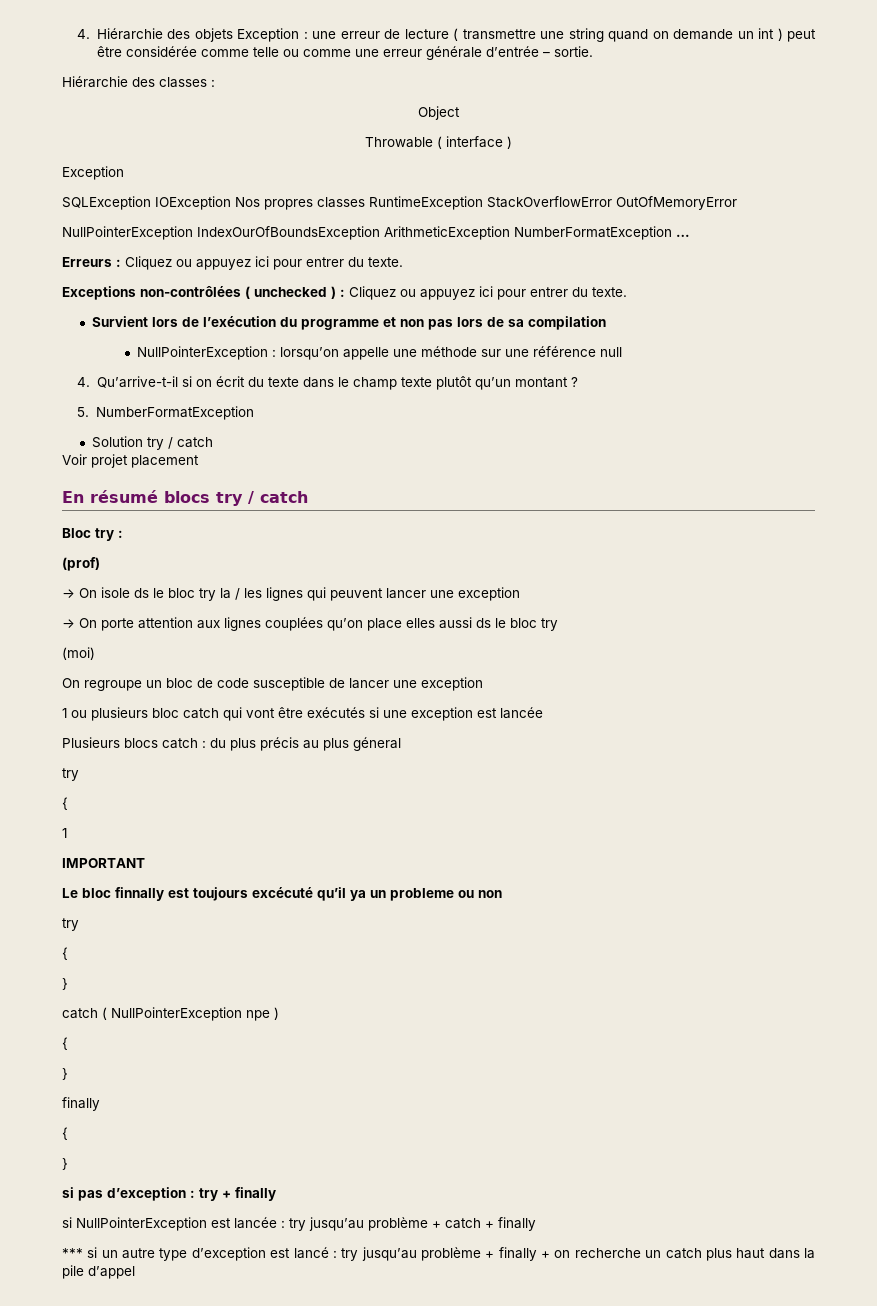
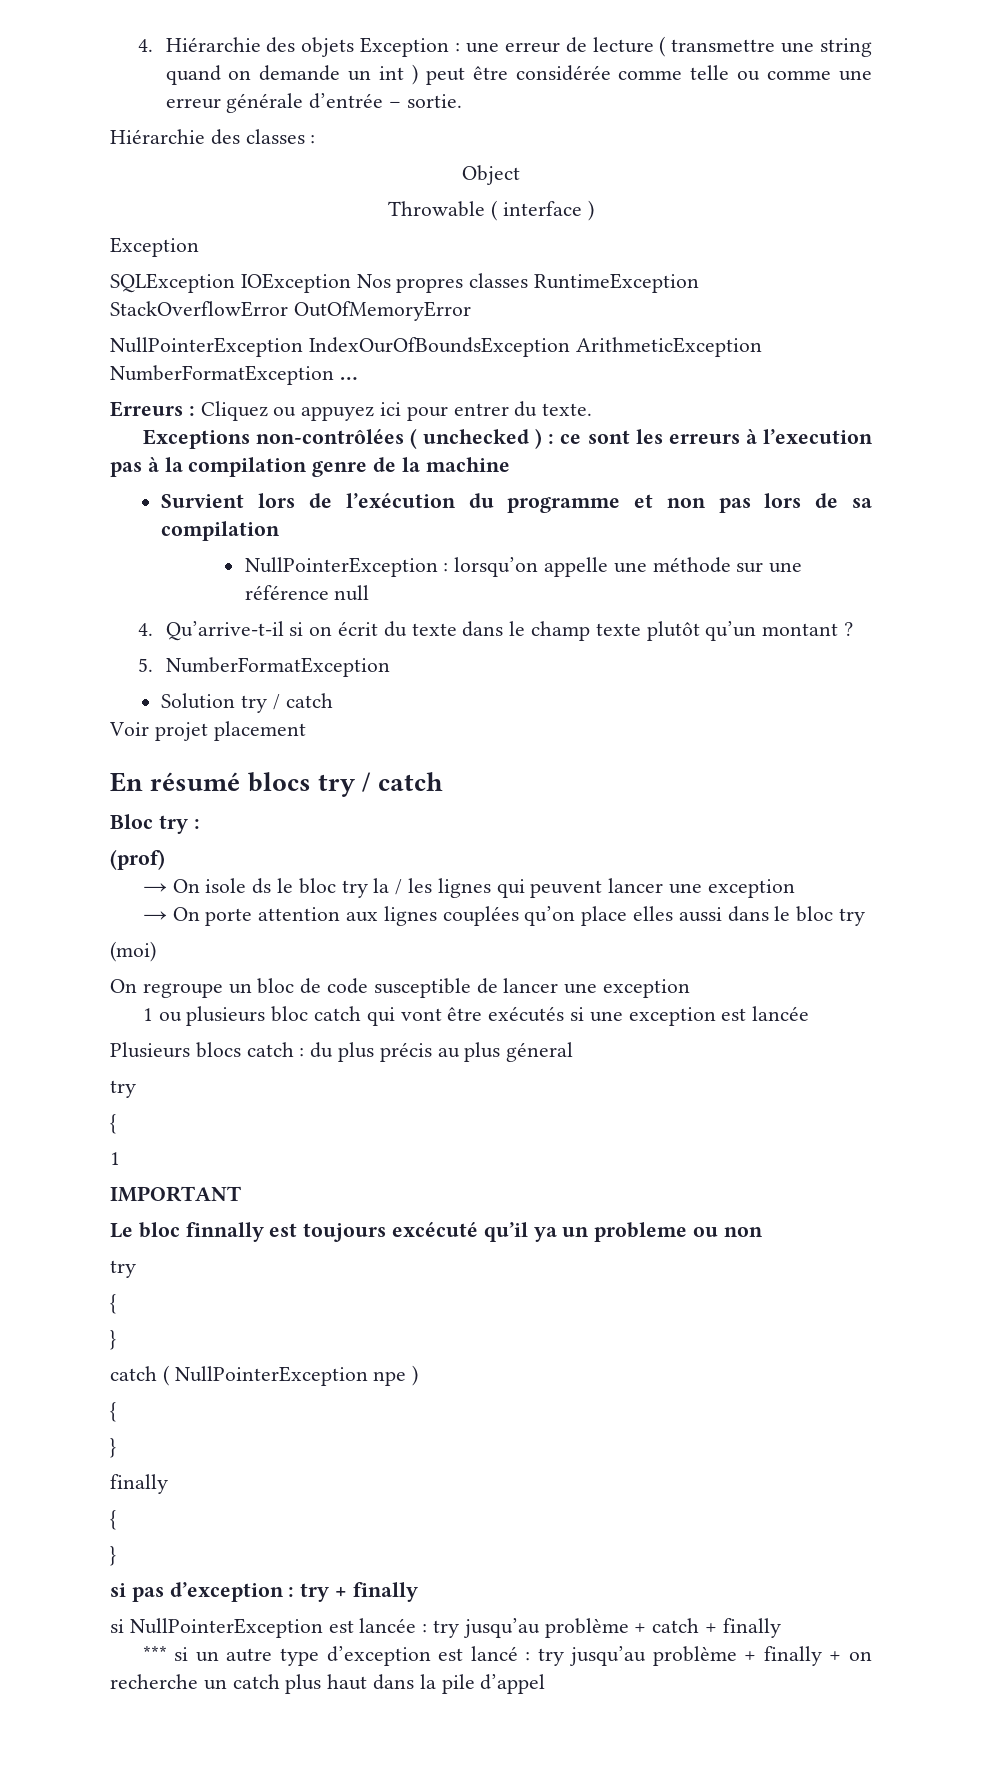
- Exceptions non-contrôlées ( unchecked ) : Cliquez ou appuyez ici pour entrer du texte.
+ Exceptions non-contrôlées ( unchecked ) : ce sont les erreurs à l’execution pas à la compilation genre de la machine
- → On porte attention aux lignes couplées qu’on place elles aussi ds le bloc try
+ → On porte attention aux lignes couplées qu’on place elles aussi dans le bloc try

